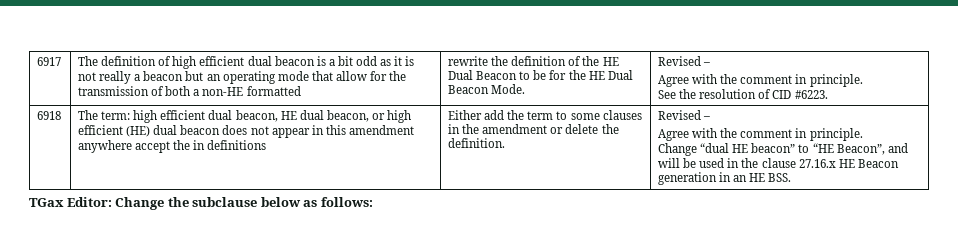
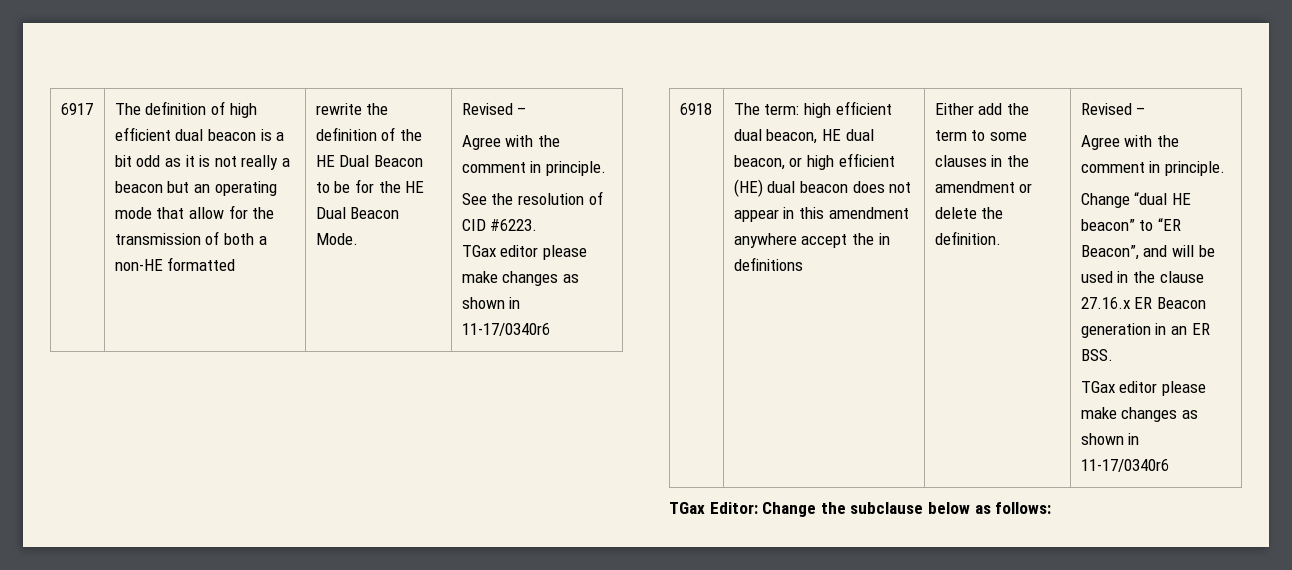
  See the resolution of CID #6223.
+ TGax editor please make changes as shown in 11-17/0340r6
- Change “dual HE beacon” to “HE Beacon”, and will be used in the clause 27.16.x HE Beacon generation in an HE BSS.
+ Change “dual HE beacon” to “ER Beacon”, and will be used in the clause 27.16.x ER Beacon generation in an ER BSS.
+ TGax editor please make changes as shown in 11-17/0340r6

